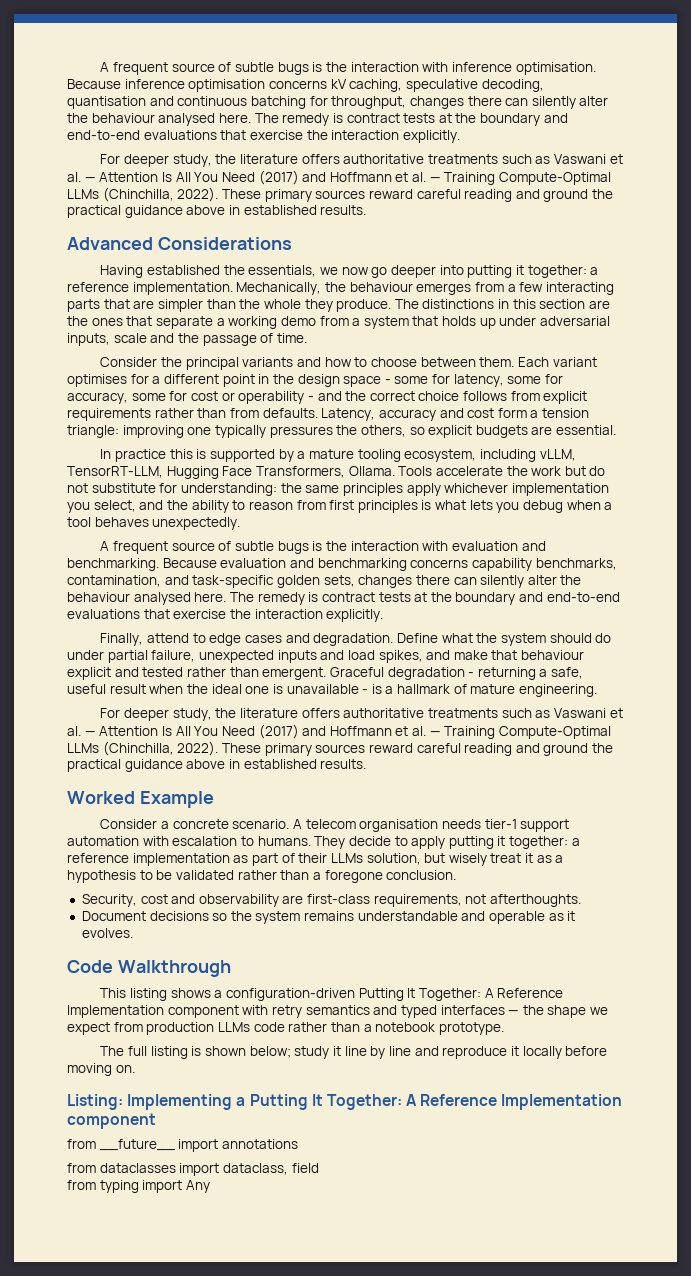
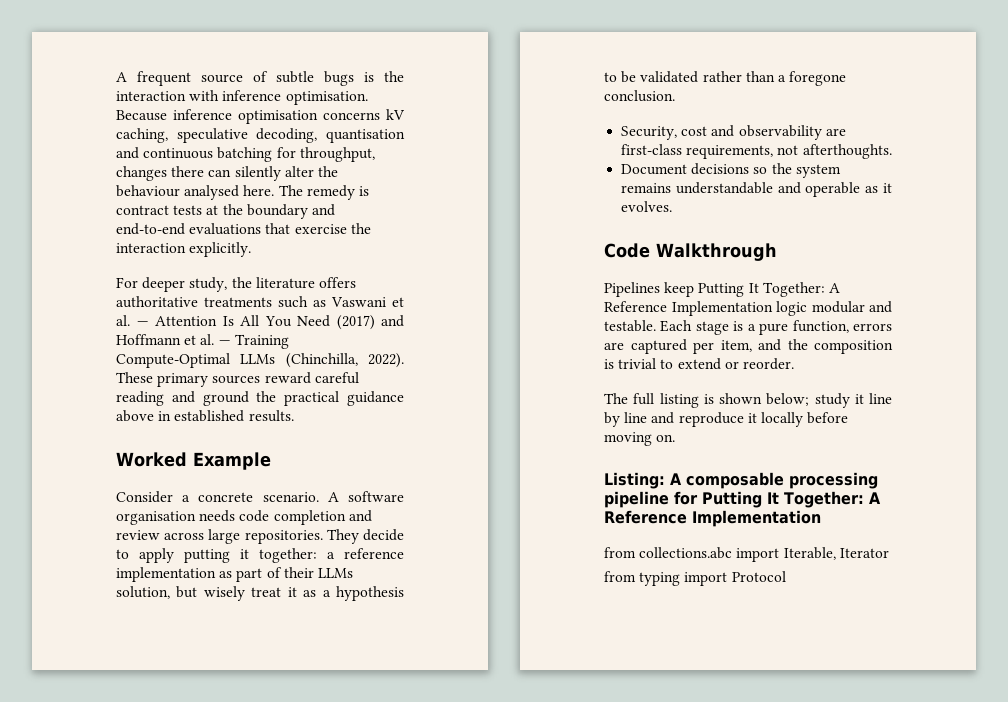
- Advanced Considerations
- Having established the essentials, we now go deeper into putting it together: a reference implementation. Mechanically, the behaviour emerges from a few interacting parts that are simpler than the whole they produce. The distinctions in this section are the ones that separate a working demo from a system that holds up under adversarial inputs, scale and the passage of time.
- Consider the principal variants and how to choose between them. Each variant optimises for a different point in the design space - some for latency, some for accuracy, some for cost or operability - and the correct choice follows from explicit requirements rather than from defaults. Latency, accuracy and cost form a tension triangle: improving one typically pressures the others, so explicit budgets are essential.
- In practice this is supported by a mature tooling ecosystem, including vLLM, TensorRT-LLM, Hugging Face Transformers, Ollama. Tools accelerate the work but do not substitute for understanding: the same principles apply whichever implementation you select, and the ability to reason from first principles is what lets you debug when a tool behaves unexpectedly.
- A frequent source of subtle bugs is the interaction with evaluation and benchmarking. Because evaluation and benchmarking concerns capability benchmarks, contamination, and task-specific golden sets, changes there can silently alter the behaviour analysed here. The remedy is contract tests at the boundary and end-to-end evaluations that exercise the interaction explicitly.
- Finally, attend to edge cases and degradation. Define what the system should do under partial failure, unexpected inputs and load spikes, and make that behaviour explicit and tested rather than emergent. Graceful degradation - returning a safe, useful result when the ideal one is unavailable - is a hallmark of mature engineering.
- For deeper study, the literature offers authoritative treatments such as Vaswani et al. — Attention Is All You Need (2017) and Hoffmann et al. — Training Compute-Optimal LLMs (Chinchilla, 2022). These primary sources reward careful reading and ground the practical guidance above in established results.
- A telecom organisation needs tier-1 support automation with escalation to humans.
+ A software organisation needs code completion and review across large repositories.
- This listing shows a configuration-driven Putting It Together: A Reference Implementation component with retry semantics and typed interfaces — the shape we expect from production LLMs code rather than a notebook prototype.
+ Pipelines keep Putting It Together: A Reference Implementation logic modular and testable. Each stage is a pure function, errors are captured per item, and the composition is trivial to extend or reorder.
- Listing: Implementing a Putting It Together: A Reference Implementation component
- from __future__ import annotations
- from dataclasses import dataclass, field
+ Listing: A composable processing pipeline for Putting It Together: A Reference Implementation
+ from collections.abc import Iterable, Iterator
- from typing import Any
+ from typing import Protocol

